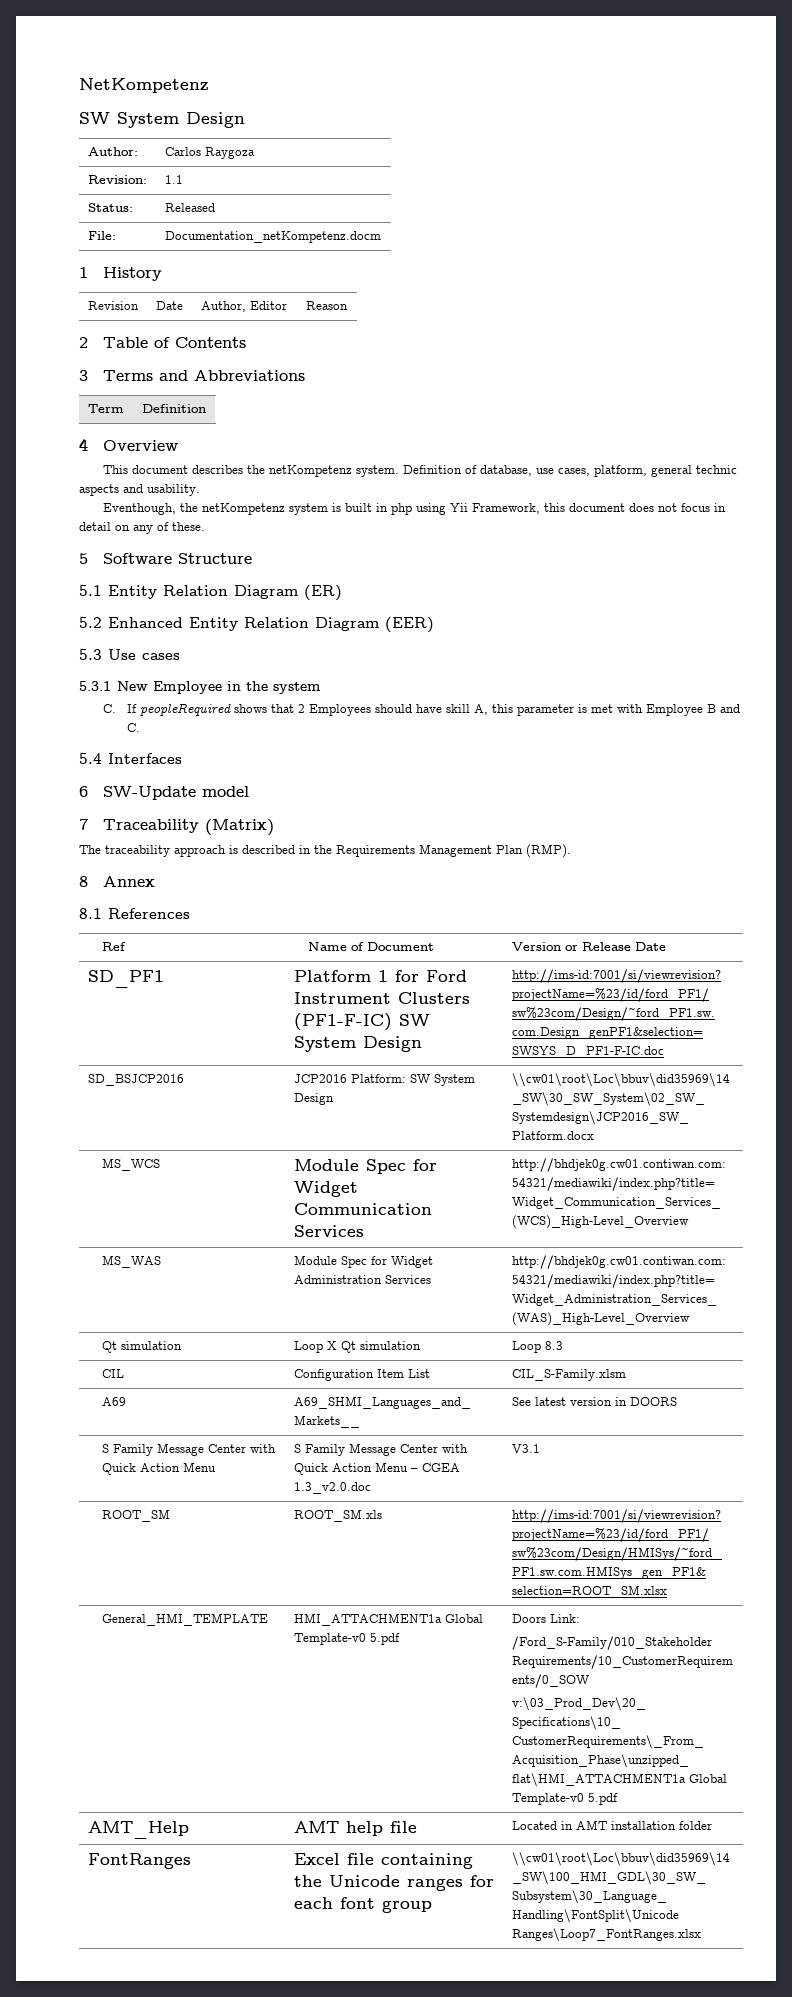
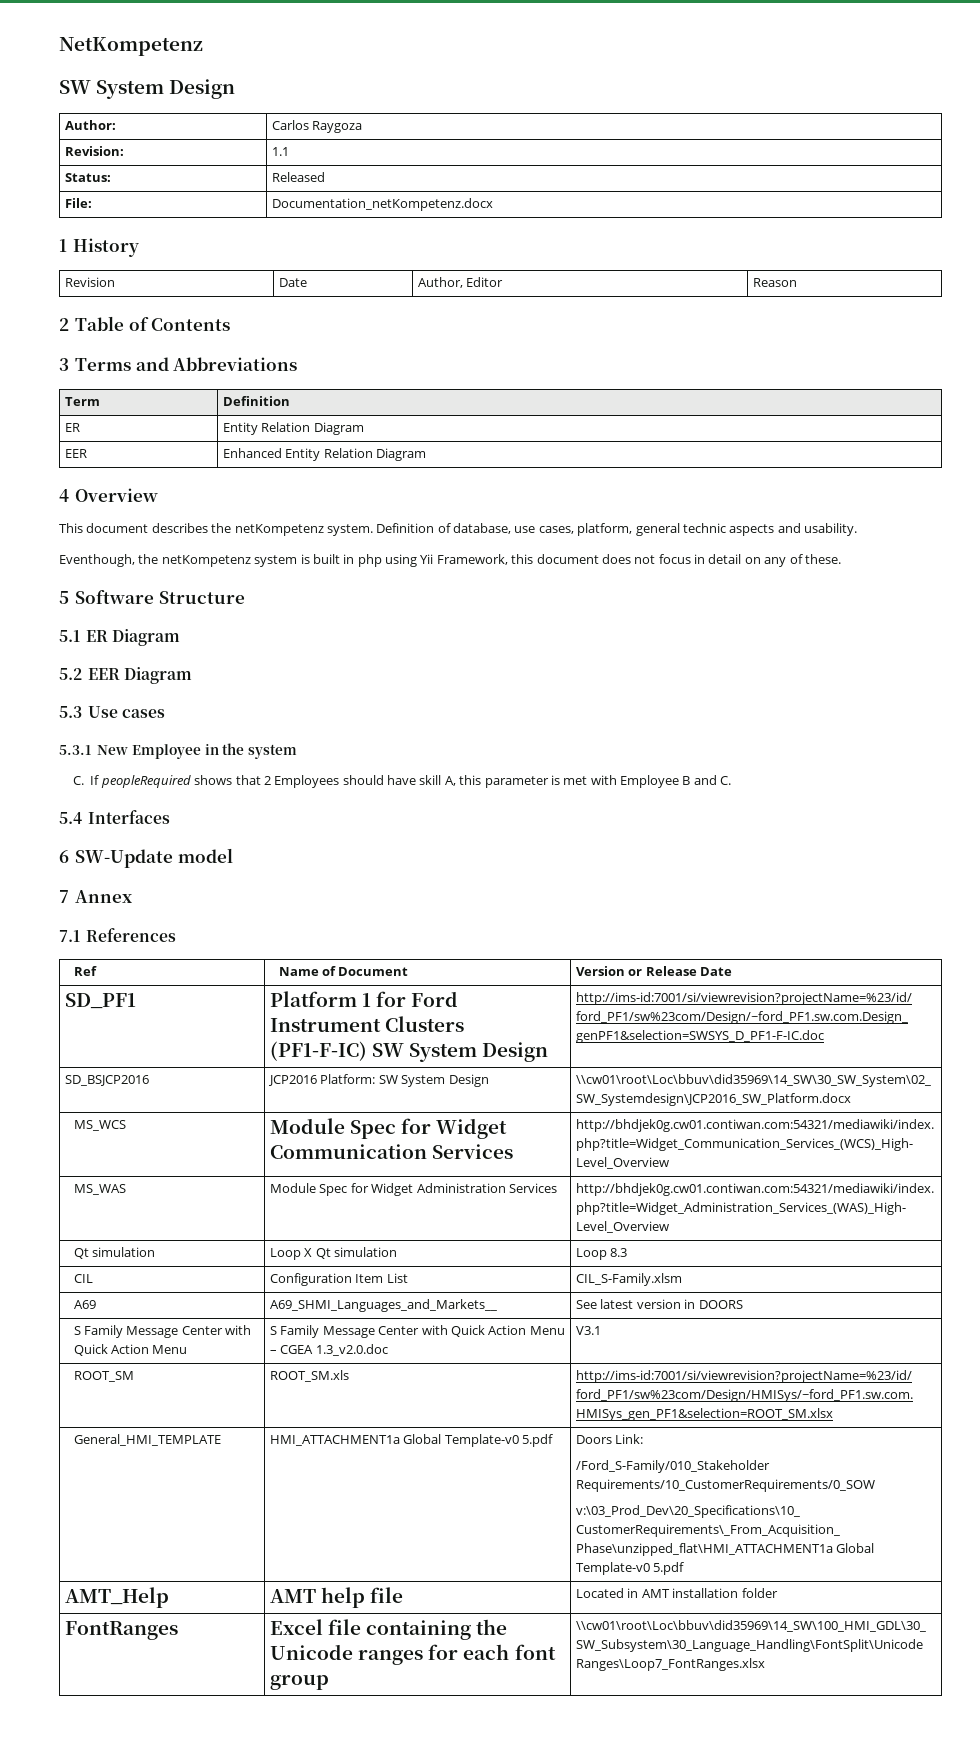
- File: | Documentation_netKompetenz.docm
+ File: | Documentation_netKompetenz.docx
+ ER | Entity Relation Diagram
+ EER | Enhanced Entity Relation Diagram
- 5.1 Entity Relation Diagram (ER)
+ 5.1 ER Diagram
- 5.2 Enhanced Entity Relation Diagram (EER)
+ 5.2 EER Diagram
- 7 Traceability (Matrix)
- The traceability approach is described in the Requirements Management Plan (RMP).
- 8 Annex
+ 7 Annex
- 8.1 References
+ 7.1 References

